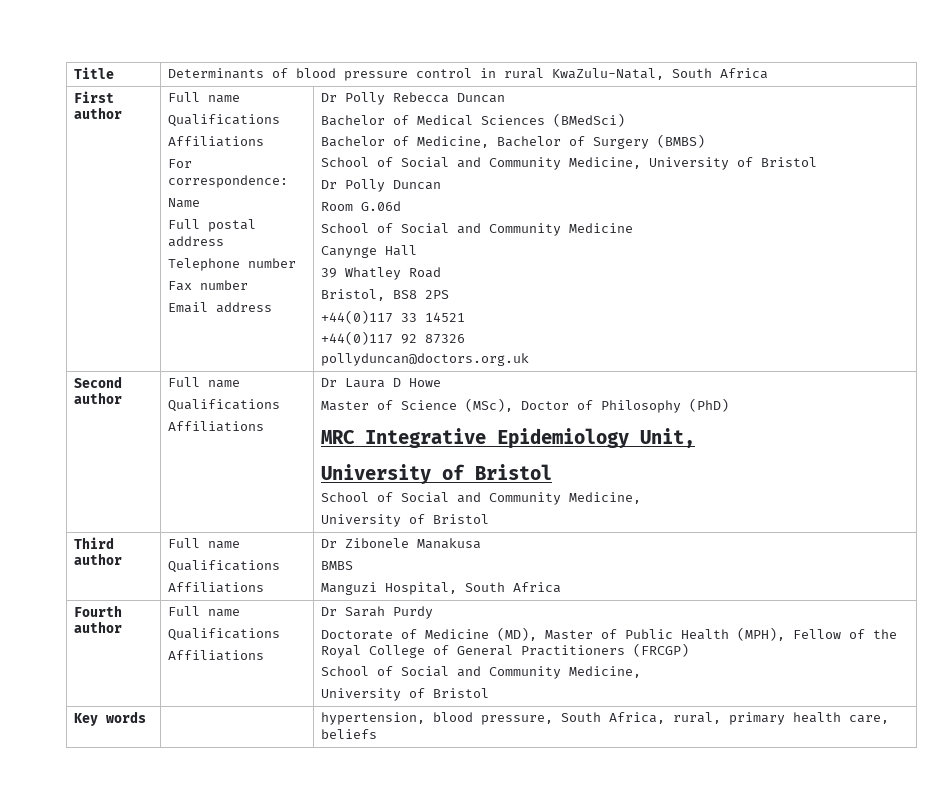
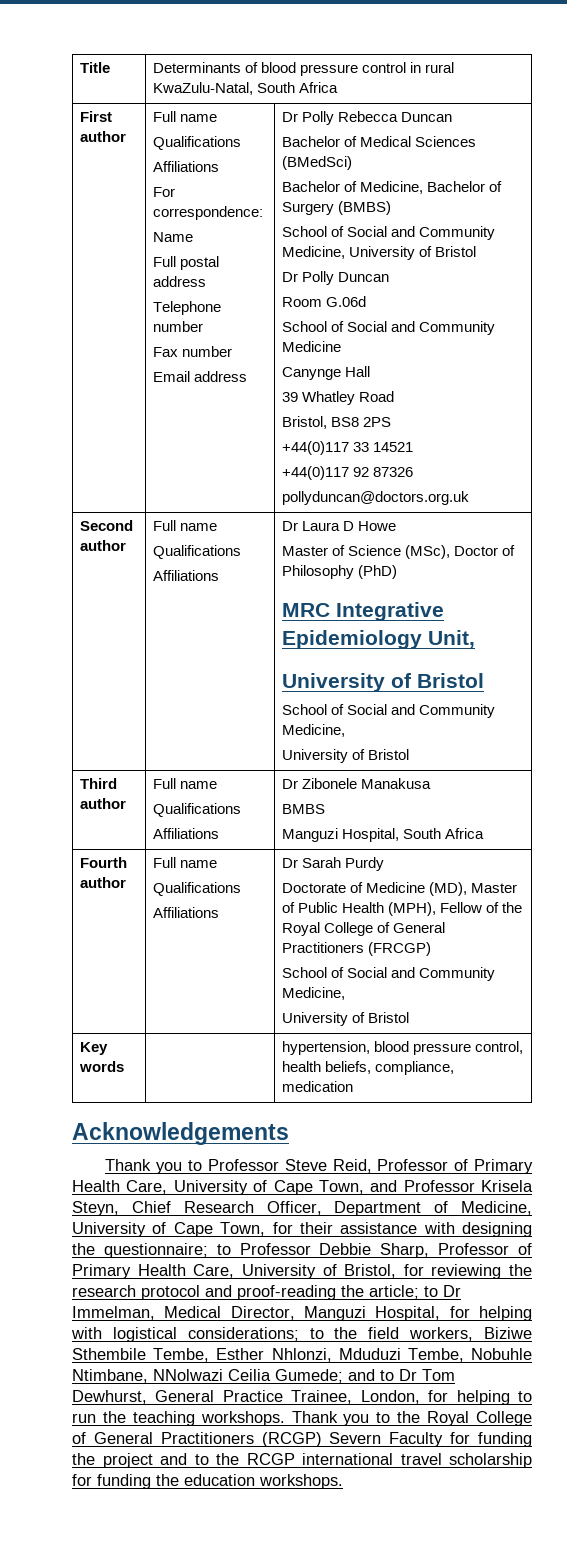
- Key words | | hypertension, blood pressure, South Africa, rural, primary health care, beliefs
+ Key words | | hypertension, blood pressure control, health beliefs, compliance, medication
+ Acknowledgements
+ Thank you to Professor Steve Reid, Professor of Primary Health Care, University of Cape Town, and Professor Krisela Steyn, Chief Research Officer, Department of Medicine, University of Cape Town, for their assistance with designing the questionnaire; to Professor Debbie Sharp, Professor of Primary Health Care, University of Bristol, for reviewing the research protocol and proof-reading the article; to Dr Immelman, Medical Director, Manguzi Hospital, for helping with logistical considerations; to the field workers, Biziwe Sthembile Tembe, Esther Nhlonzi, Mduduzi Tembe, Nobuhle Ntimbane, NNolwazi Ceilia Gumede; and to Dr Tom Dewhurst, General Practice Trainee, London, for helping to run the teaching workshops. Thank you to the Royal College of General Practitioners (RCGP) Severn Faculty for funding the project and to the RCGP international travel scholarship for funding the education workshops.

